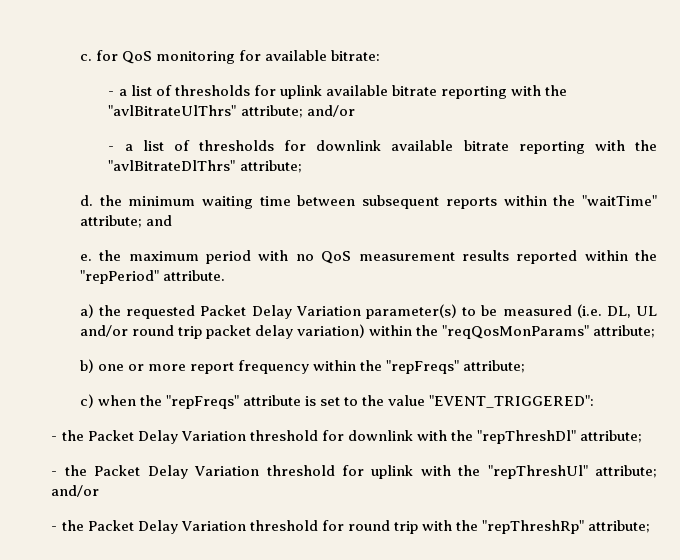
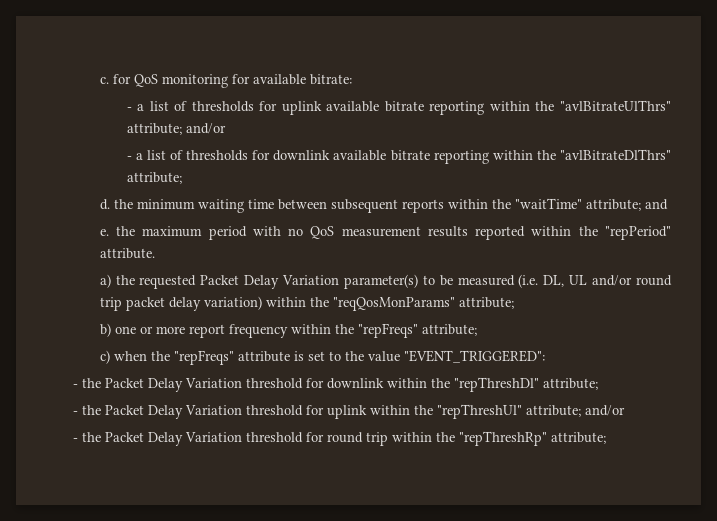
- - a list of thresholds for uplink available bitrate reporting with the "avlBitrateUlThrs" attribute; and/or
+ - a list of thresholds for uplink available bitrate reporting within the "avlBitrateUlThrs" attribute; and/or
- - a list of thresholds for downlink available bitrate reporting with the "avlBitrateDlThrs" attribute;
+ - a list of thresholds for downlink available bitrate reporting within the "avlBitrateDlThrs" attribute;
- - the Packet Delay Variation threshold for downlink with the "repThreshDl" attribute;
+ - the Packet Delay Variation threshold for downlink within the "repThreshDl" attribute;
- - the Packet Delay Variation threshold for uplink with the "repThreshUl" attribute; and/or
+ - the Packet Delay Variation threshold for uplink within the "repThreshUl" attribute; and/or
- - the Packet Delay Variation threshold for round trip with the "repThreshRp" attribute;
+ - the Packet Delay Variation threshold for round trip within the "repThreshRp" attribute;

